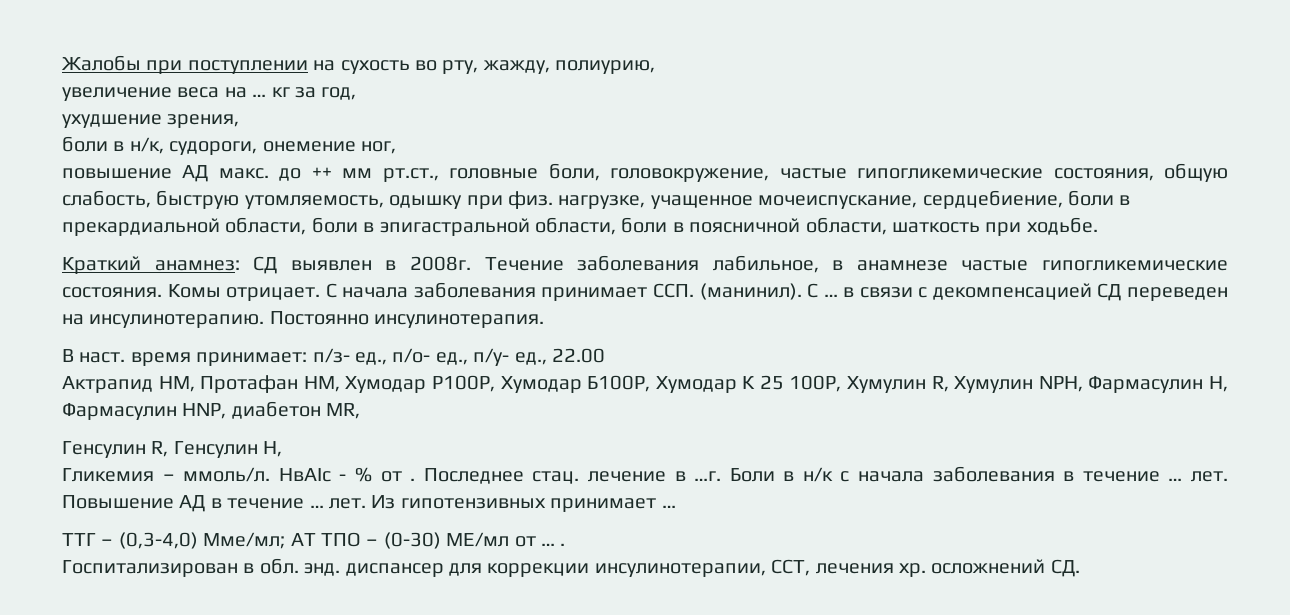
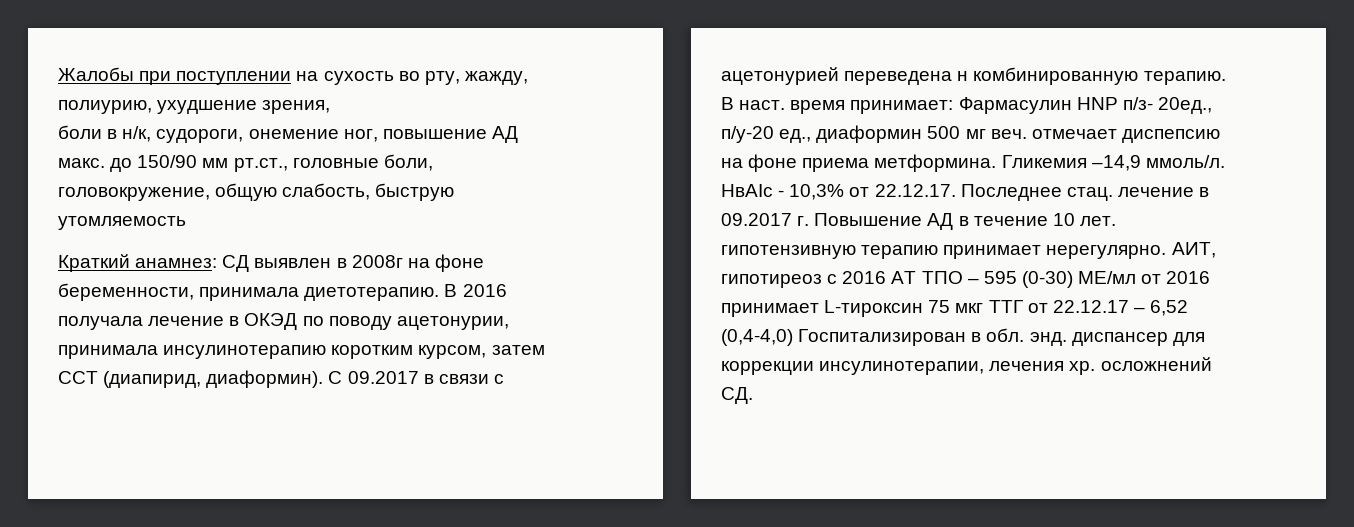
- Жалобы при поступлении на сухость во рту, жажду, полиурию,
- увеличение веса на … кг за год,
- ухудшение зрения,
+ Жалобы при поступлении на сухость во рту, жажду, полиурию, ухудшение зрения,
- боли в н/к, судороги, онемение ног,
- повышение АД макс. до ++ мм рт.ст., головные боли, головокружение, частые гипогликемические состояния, общую слабость, быструю утомляемость, одышку при физ. нагрузке, учащенное мочеиспускание, сердцебиение, боли в прекардиальной области, боли в эпигастральной области, боли в поясничной области, шаткость при ходьбе.
+ боли в н/к, судороги, онемение ног, повышение АД макс. до 150/90 мм рт.ст., головные боли, головокружение, общую слабость, быструю утомляемость
- Краткий анамнез: СД выявлен в 2008г. Течение заболевания лабильное, в анамнезе частые гипогликемические состояния. Комы отрицает. С начала заболевания принимает ССП. (манинил). С … в связи с декомпенсацией СД переведен на инсулинотерапию. Постоянно инсулинотерапия.
- В наст. время принимает: п/з- ед., п/о- ед., п/у- ед., 22.00
- Актрапид НМ, Протафан НМ, Хумодар Р100Р, Хумодар Б100Р, Хумодар К 25 100Р, Хумулин R, Хумулин NРН, Фармасулин Н, Фармасулин НNР, диабетон МR,
- Генсулин R, Генсулин Н,
- Гликемия – ммоль/л. НвАIс - % от . Последнее стац. лечение в …г. Боли в н/к с начала заболевания в течение … лет. Повышение АД в течение … лет. Из гипотензивных принимает …
- ТТГ – (0,3-4,0) Мме/мл; АТ ТПО – (0-30) МЕ/мл от … .
- Госпитализирован в обл. энд. диспансер для коррекции инсулинотерапии, ССТ, лечения хр. осложнений СД.
+ Краткий анамнез: СД выявлен в 2008г на фоне беременности, принимала диетотерапию. В 2016 получала лечение в ОКЭД по поводу ацетонурии, принимала инсулинотерапию коротким курсом, затем ССТ (диапирид, диаформин). С 09.2017 в связи с ацетонурией переведена н комбинированную терапию. В наст. время принимает: Фармасулин НNP п/з- 20ед., п/у-20 ед., диаформин 500 мг веч. отмечает диспепсию на фоне приема метформина. Гликемия –14,9 ммоль/л. НвАIс - 10,3% от 22.12.17. Последнее стац. лечение в 09.2017 г. Повышение АД в течение 10 лет. гипотензивную терапию принимает нерегулярно. АИТ, гипотиреоз с 2016 АТ ТПО – 595 (0-30) МЕ/мл от 2016 принимает L-тироксин 75 мкг ТТГ от 22.12.17 – 6,52 (0,4-4,0) Госпитализирован в обл. энд. диспансер для коррекции инсулинотерапии, лечения хр. осложнений СД.

